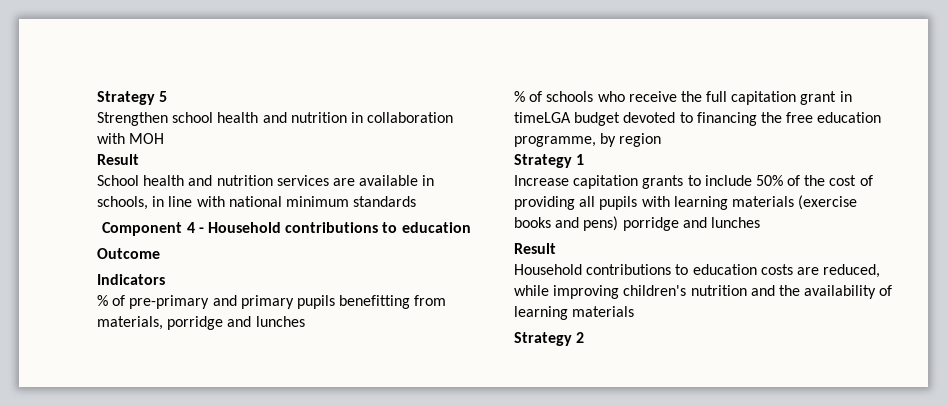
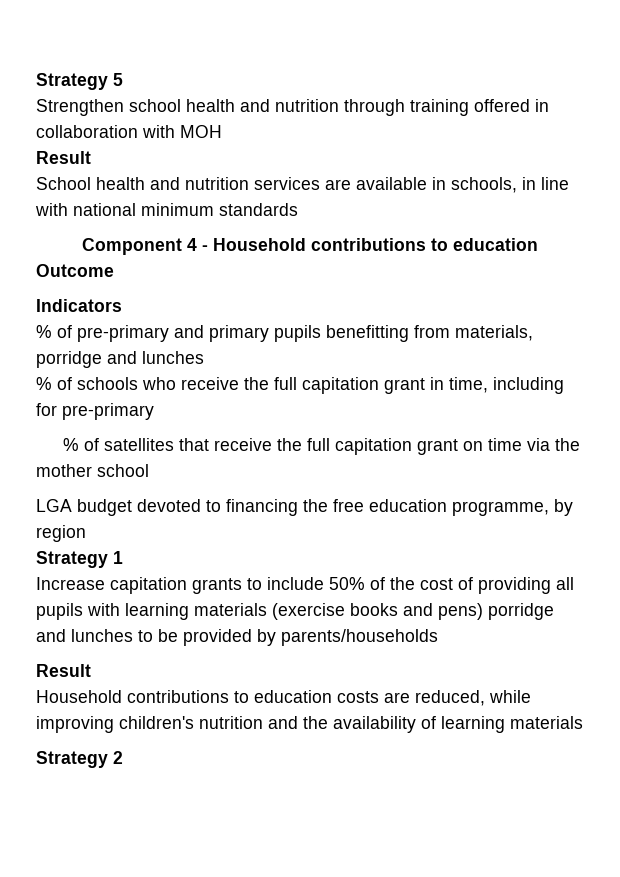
- Strengthen school health and nutrition in collaboration with MOH
+ Strengthen school health and nutrition through training offered in collaboration with MOH
- % of schools who receive the full capitation grant in timeLGA budget devoted to financing the free education programme, by region
+ % of schools who receive the full capitation grant in time, including for pre-primary
+ % of satellites that receive the full capitation grant on time via the mother school
+ LGA budget devoted to financing the free education programme, by region
- Increase capitation grants to include 50% of the cost of providing all pupils with learning materials (exercise books and pens) porridge and lunches
+ Increase capitation grants to include 50% of the cost of providing all pupils with learning materials (exercise books and pens) porridge and lunches to be provided by parents/households

